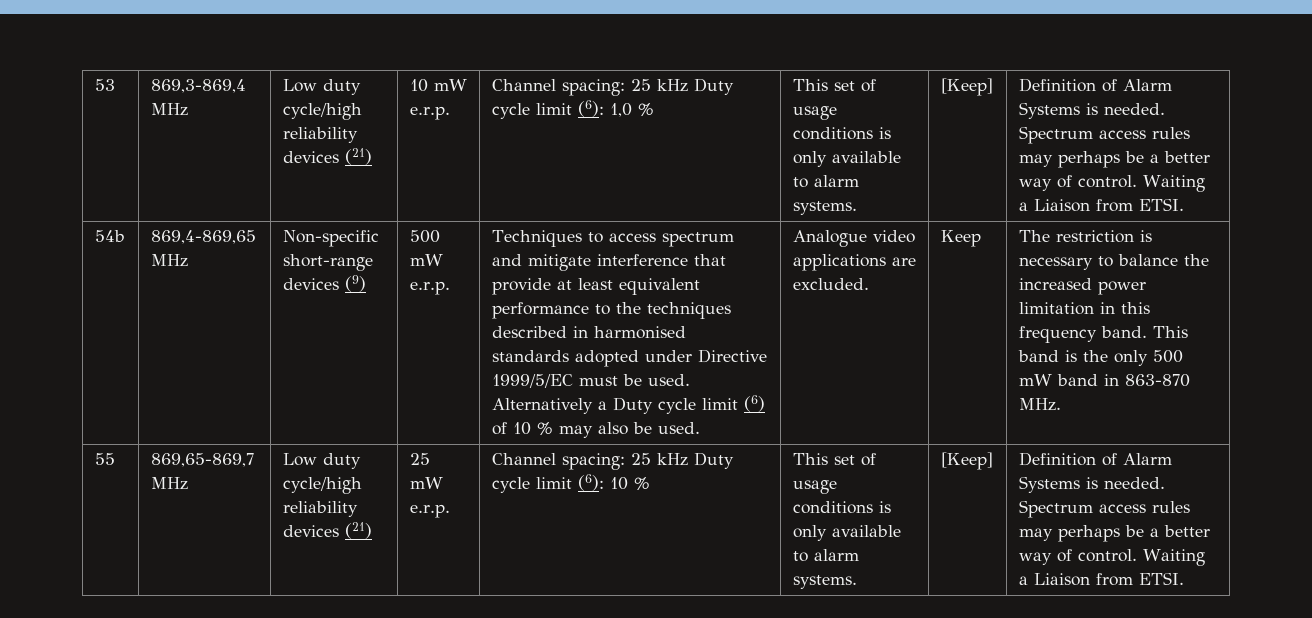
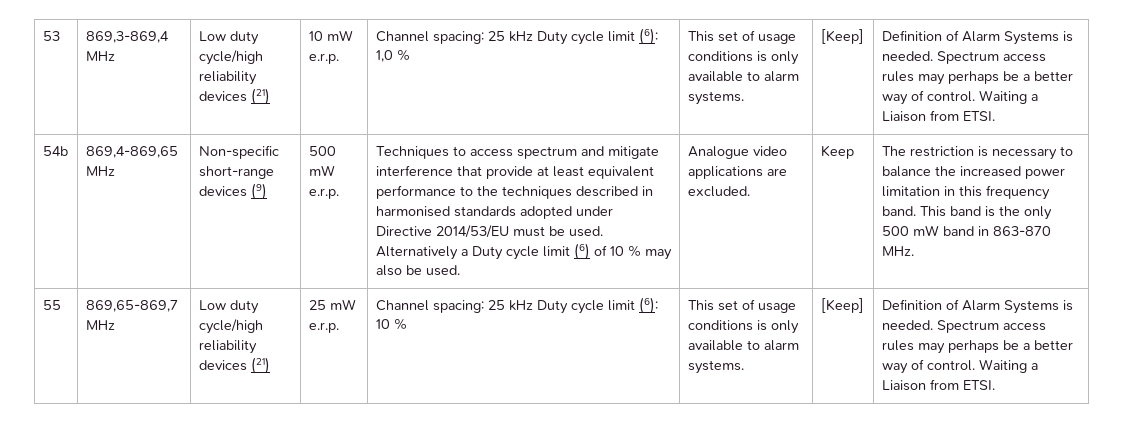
- Techniques to access spectrum and mitigate interference that provide at least equivalent performance to the techniques described in harmonised standards adopted under Directive 1999/5/EC must be used.
+ Techniques to access spectrum and mitigate interference that provide at least equivalent performance to the techniques described in harmonised standards adopted under Directive 2014/53/EU must be used.

